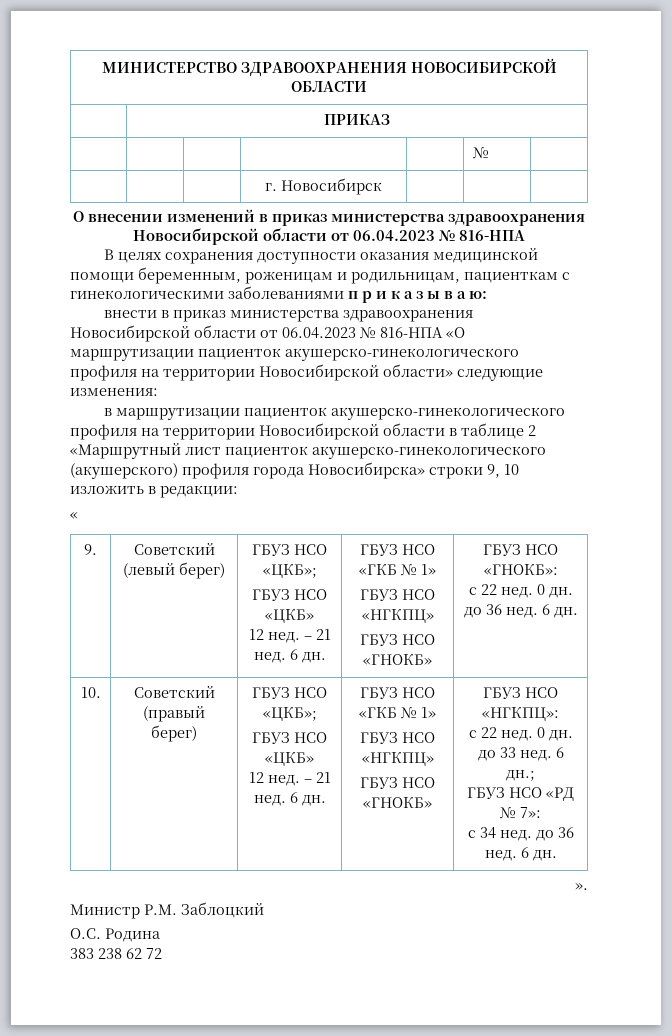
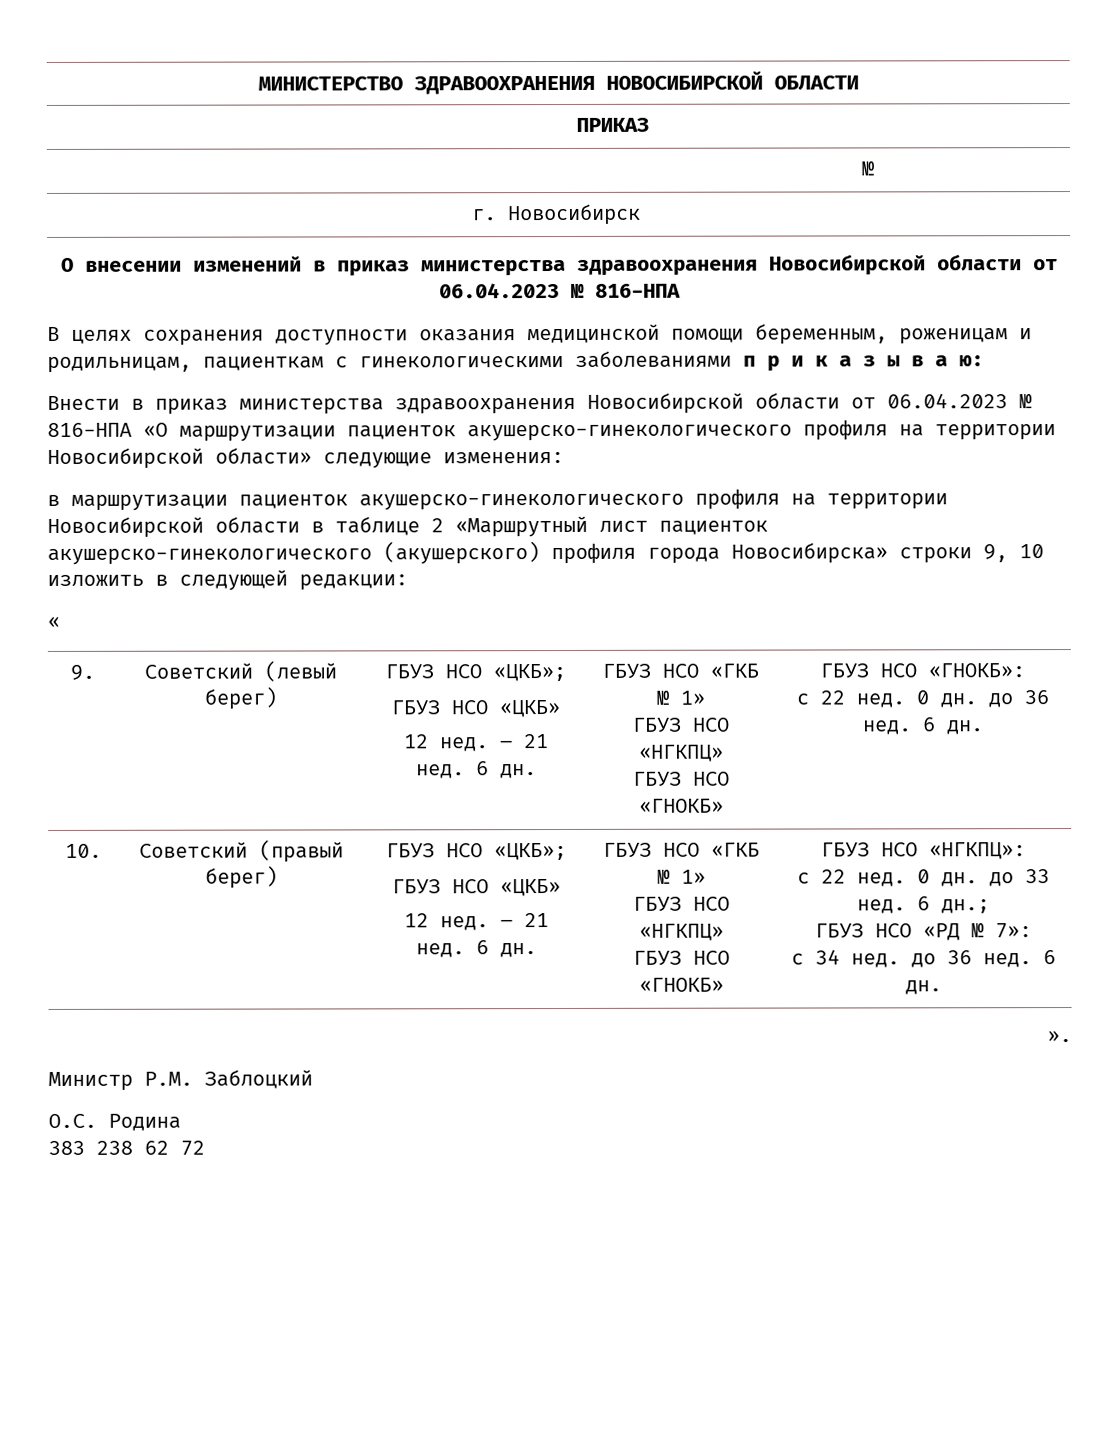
- внести в приказ министерства здравоохранения Новосибирской области от 06.04.2023 № 816-НПА «О маршрутизации пациенток акушерско-гинекологического профиля на территории Новосибирской области» следующие изменения:
+ Внести в приказ министерства здравоохранения Новосибирской области от 06.04.2023 № 816-НПА «О маршрутизации пациенток акушерско-гинекологического профиля на территории Новосибирской области» следующие изменения:
- в маршрутизации пациенток акушерско-гинекологического профиля на территории Новосибирской области в таблице 2 «Маршрутный лист пациенток акушерско-гинекологического (акушерского) профиля города Новосибирска» строки 9, 10 изложить в редакции:
+ в маршрутизации пациенток акушерско-гинекологического профиля на территории Новосибирской области в таблице 2 «Маршрутный лист пациенток акушерско-гинекологического (акушерского) профиля города Новосибирска» строки 9, 10 изложить в следующей редакции:

